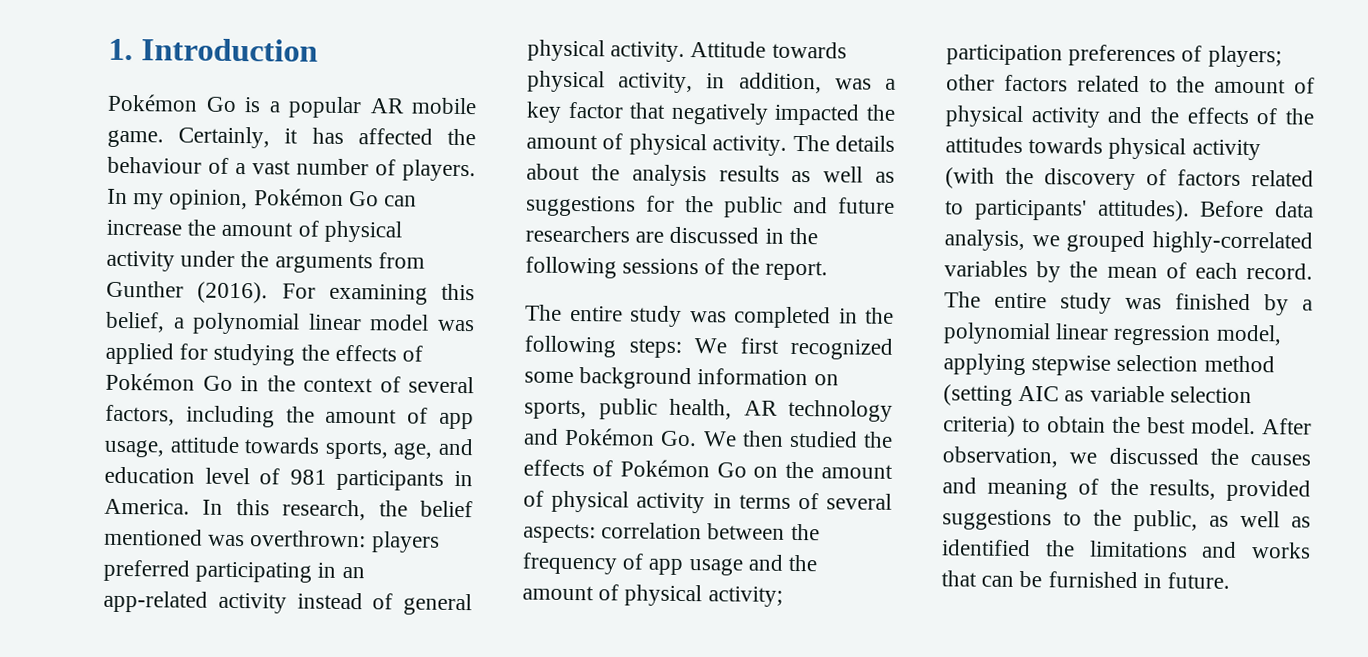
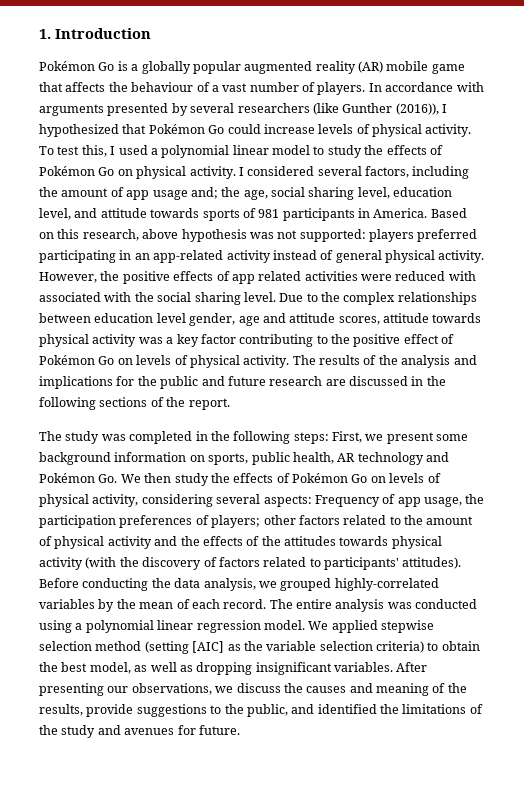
- Pokémon Go is a popular AR mobile game. Certainly, it has affected the behaviour of a vast number of players.
+ Pokémon Go is a globally popular augmented reality (AR) mobile game that affects the behaviour of a vast number of players.
- In my opinion, Pokémon Go can increase the amount of physical activity under the arguments from Gunther (2016). For examining this belief, a polynomial linear model was applied for studying the effects of Pokémon Go in the context of several factors, including the amount of app usage, attitude towards sports, age, and education level of 981 participants in America.
+ In accordance with arguments presented by several researchers (like Gunther (2016)), I hypothesized that Pokémon Go could increase levels of physical activity. To test this, I used a polynomial linear model to study the effects of Pokémon Go on physical activity. I considered several factors, including the amount of app usage and; the age, social sharing level, education level, and attitude towards sports of 981 participants in America.
- In this research, the belief mentioned was overthrown: players preferred participating in an app-related activity instead of general physical activity.
+ Based on this research, above hypothesis was not supported: players preferred participating in an app-related activity instead of general physical activity.
- Attitude towards physical activity, in addition, was a key factor that negatively impacted the amount of physical activity. The details about the analysis results as well as suggestions for the public and future researchers are discussed in the following sessions of the report.
+ However, the positive effects of app related activities were reduced with associated with the social sharing level. Due to the complex relationships between education level gender, age and attitude scores, attitude towards physical activity was a key factor contributing to the positive effect of Pokémon Go on levels of physical activity. The results of the analysis and implications for the public and future research are discussed in the following sections of the report.
- The entire study was completed in the following steps: We first recognized some background information on sports, public health, AR technology and Pokémon Go. We then studied the effects of Pokémon Go on the amount of physical activity in terms of several aspects: correlation between the frequency of app usage and the amount of physical activity; participation preferences of players; other factors related to the amount of physical activity and the effects of the attitudes towards physical activity (with the discovery of factors related to participants' attitudes).
+ The study was completed in the following steps: First, we present some background information on sports, public health, AR technology and Pokémon Go. We then study the effects of Pokémon Go on levels of physical activity, considering several aspects: Frequency of app usage, the participation preferences of players; other factors related to the amount of physical activity and the effects of the attitudes towards physical activity (with the discovery of factors related to participants' attitudes).
- Before data analysis, we grouped highly-correlated variables by the mean of each record.
+ Before conducting the data analysis, we grouped highly-correlated variables by the mean of each record.
- The entire study was finished by a polynomial linear regression model, applying stepwise selection method (setting AIC as variable selection criteria) to obtain the best model. After observation, we discussed the causes and meaning of the results, provided suggestions to the public, as well as identified the limitations and works that can be furnished in future.
+ The entire analysis was conducted using a polynomial linear regression model. We applied stepwise selection method (setting [AIC] as the variable selection criteria) to obtain the best model, as well as dropping insignificant variables. After presenting our observations, we discuss the causes and meaning of the results, provide suggestions to the public, and identified the limitations of the study and avenues for future.

